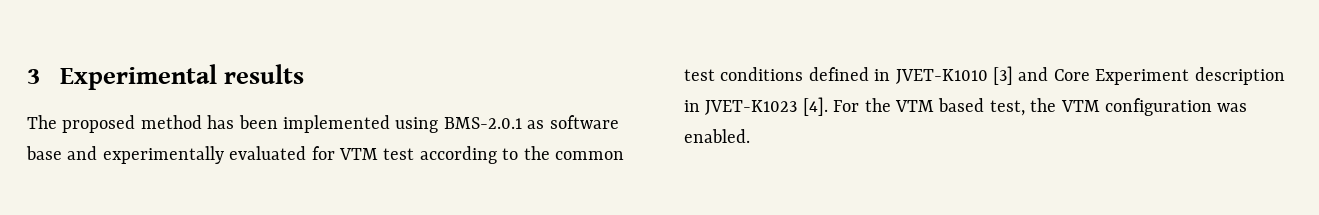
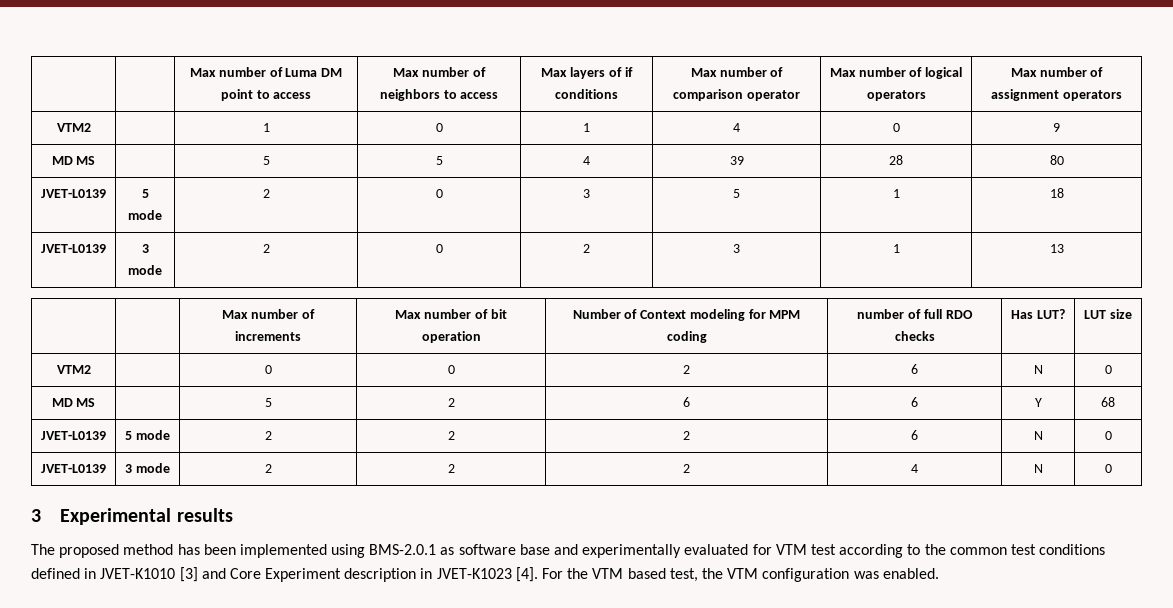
+ | | Max number of Luma DM point to access | Max number of neighbors to access | Max layers of if conditions | Max number of comparison operator | Max number of logical operators | Max number of assignment operators
+ VTM2 | | 1 | 0 | 1 | 4 | 0 | 9
+ MD MS | | 5 | 5 | 4 | 39 | 28 | 80
+ JVET-L0139 | 5 mode | 2 | 0 | 3 | 5 | 1 | 18
+ JVET-L0139 | 3 mode | 2 | 0 | 2 | 3 | 1 | 13
+ | | Max number of increments | Max number of bit operation | Number of Context modeling for MPM coding | number of full RDO checks | Has LUT? | LUT size
+ VTM2 | | 0 | 0 | 2 | 6 | N | 0
+ MD MS | | 5 | 2 | 6 | 6 | Y | 68
+ JVET-L0139 | 5 mode | 2 | 2 | 2 | 6 | N | 0
+ JVET-L0139 | 3 mode | 2 | 2 | 2 | 4 | N | 0

